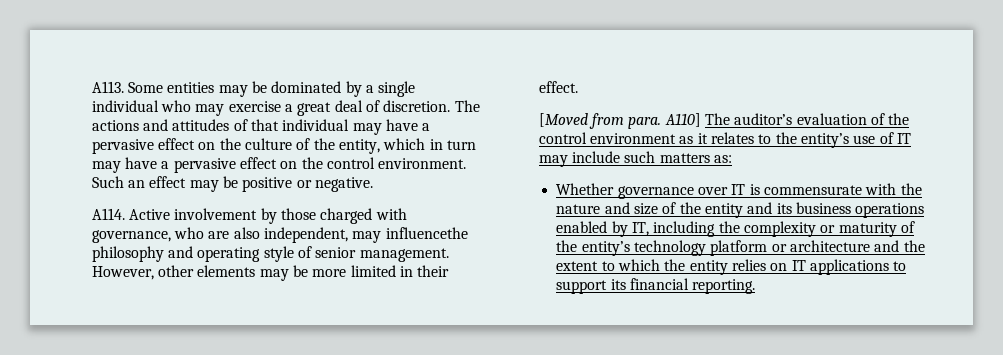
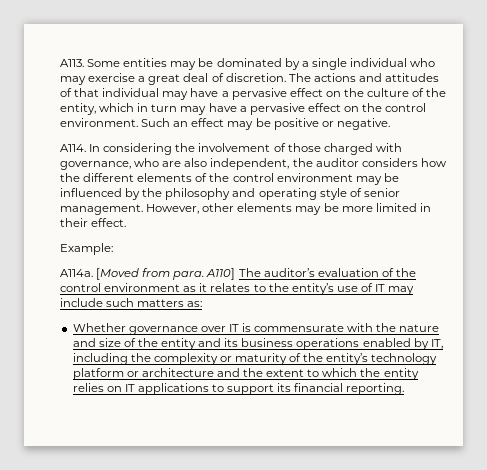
- Active involvement by those charged with governance, who are also independent, may influencethe philosophy and operating style of senior management.
+ In considering the involvement of those charged with governance, who are also independent, the auditor considers how the different elements of the control environment may be influenced by the philosophy and operating style of senior management.
+ Example:
+ A114a.

